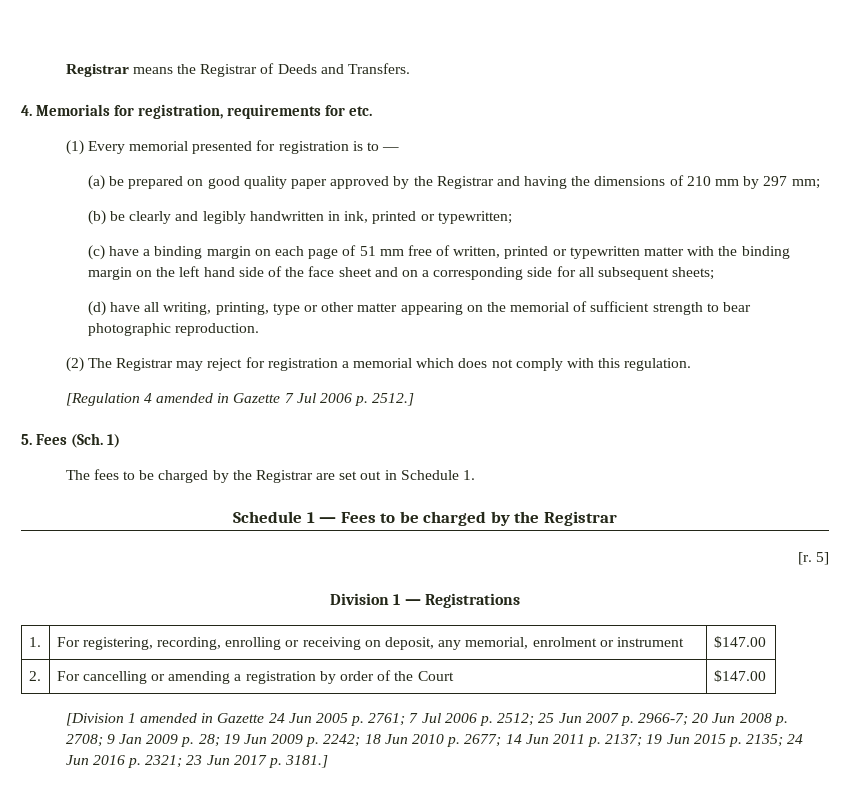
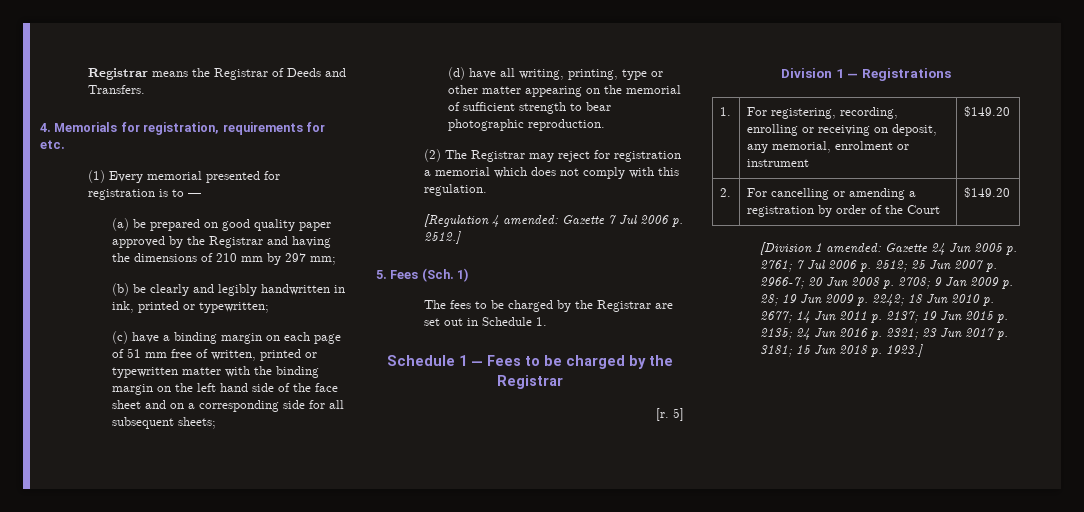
- [Regulation 4 amended in Gazette 7 Jul 2006 p. 2512.]
+ [Regulation 4 amended: Gazette 7 Jul 2006 p. 2512.]
- 1. | For registering, recording, enrolling or receiving on deposit, any memorial, enrolment or instrument | $147.00
+ 1. | For registering, recording, enrolling or receiving on deposit, any memorial, enrolment or instrument | $149.20
- 2. | For cancelling or amending a registration by order of the Court | $147.00
+ 2. | For cancelling or amending a registration by order of the Court | $149.20
- [Division 1 amended in Gazette 24 Jun 2005 p. 2761; 7 Jul 2006 p. 2512; 25 Jun 2007 p. 2966-7; 20 Jun 2008 p. 2708; 9 Jan 2009 p. 28; 19 Jun 2009 p. 2242; 18 Jun 2010 p. 2677; 14 Jun 2011 p. 2137; 19 Jun 2015 p. 2135; 24 Jun 2016 p. 2321; 23 Jun 2017 p. 3181.]
+ [Division 1 amended: Gazette 24 Jun 2005 p. 2761; 7 Jul 2006 p. 2512; 25 Jun 2007 p. 2966-7; 20 Jun 2008 p. 2708; 9 Jan 2009 p. 28; 19 Jun 2009 p. 2242; 18 Jun 2010 p. 2677; 14 Jun 2011 p. 2137; 19 Jun 2015 p. 2135; 24 Jun 2016 p. 2321; 23 Jun 2017 p. 3181; 15 Jun 2018 p. 1923.]

